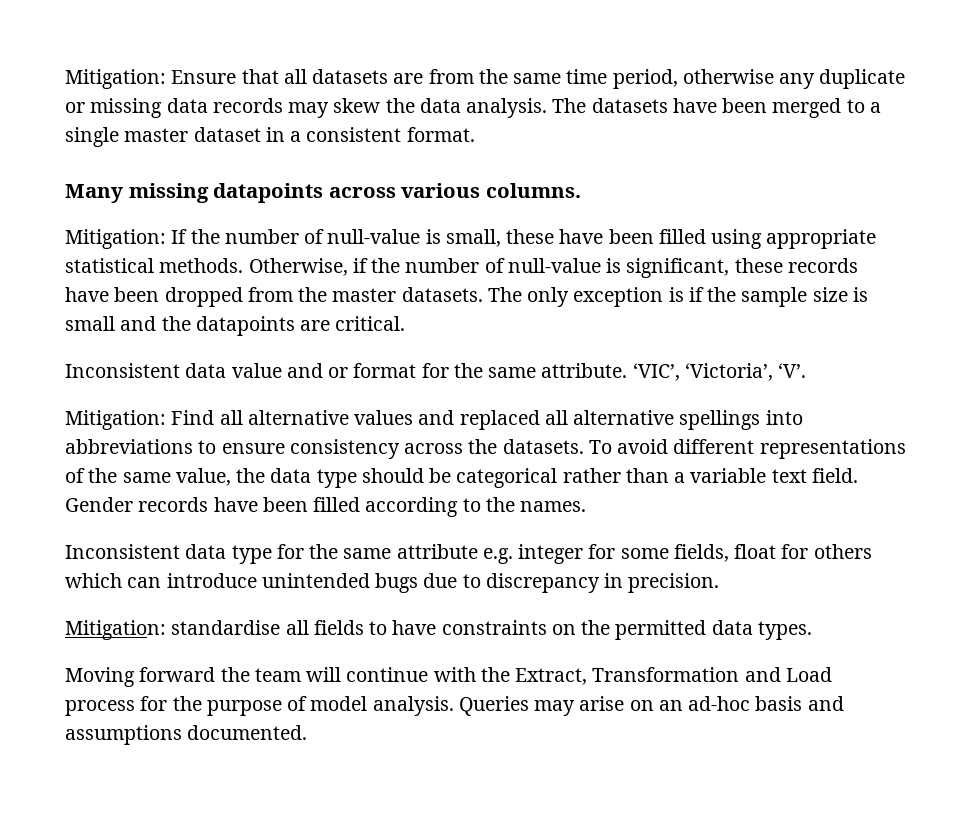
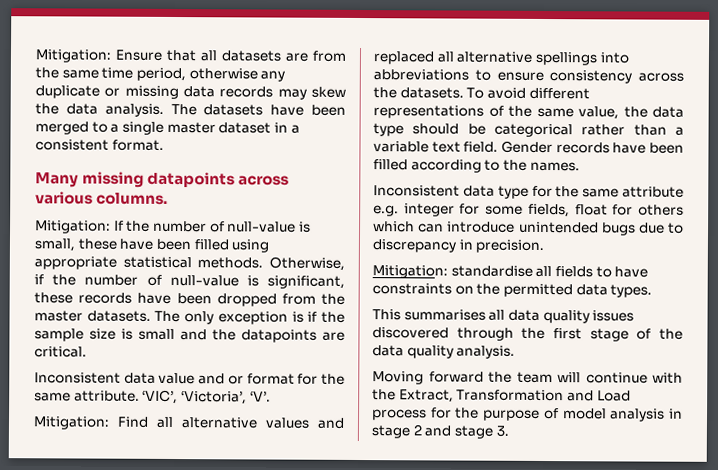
+ This summarises all data quality issues discovered through the first stage of the data quality analysis.
- Moving forward the team will continue with the Extract, Transformation and Load process for the purpose of model analysis. Queries may arise on an ad-hoc basis and assumptions documented.
+ Moving forward the team will continue with the Extract, Transformation and Load process for the purpose of model analysis in stage 2 and stage 3.

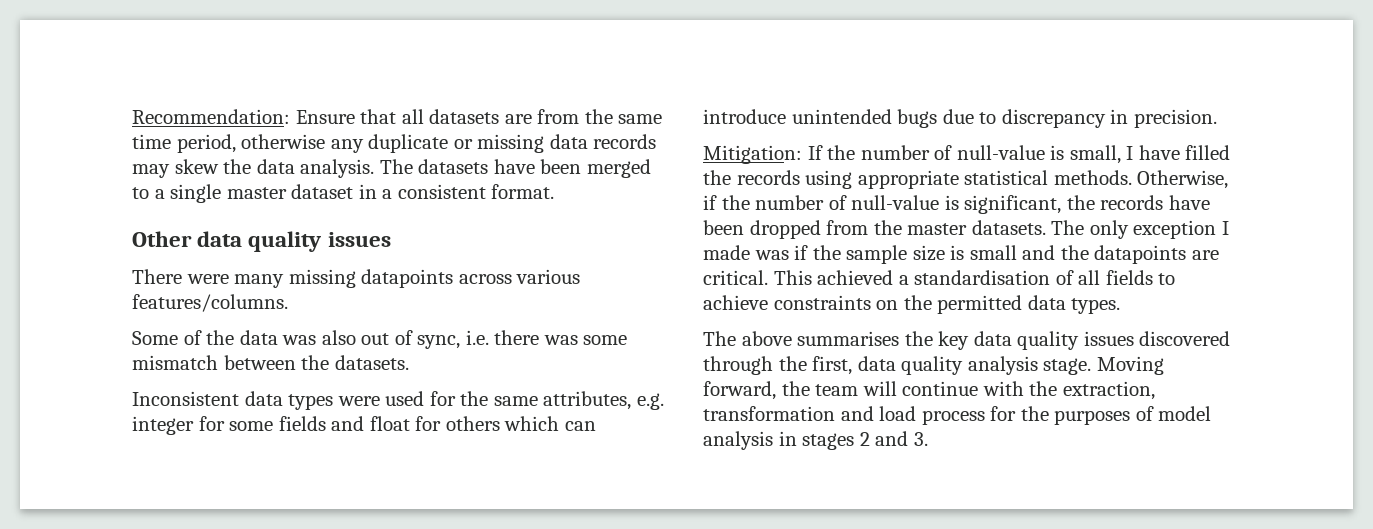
- Mitigation: Ensure that all datasets are from the same time period, otherwise any duplicate or missing data records may skew the data analysis.
+ Recommendation: Ensure that all datasets are from the same time period, otherwise any duplicate or missing data records may skew the data analysis.
- Many missing datapoints across various columns.
- Mitigation: If the number of null-value is small, these have been filled using appropriate statistical methods. Otherwise, if the number of null-value is significant, these records have been dropped from the master datasets. The only exception is if the sample size is small and the datapoints are critical.
- Inconsistent data value and or format for the same attribute. ‘VIC’, ‘Victoria’, ‘V’.
- Mitigation: Find all alternative values and replaced all alternative spellings into abbreviations to ensure consistency across the datasets. To avoid different representations of the same value, the data type should be categorical rather than a variable text field. Gender records have been filled according to the names.
- Inconsistent data type for the same attribute e.g. integer for some fields, float for others which can introduce unintended bugs due to discrepancy in precision.
+ Other data quality issues
+ There were many missing datapoints across various features/columns.
+ Some of the data was also out of sync, i.e. there was some mismatch between the datasets.
+ Inconsistent data types were used for the same attributes, e.g. integer for some fields and float for others which can introduce unintended bugs due to discrepancy in precision.
- Mitigation: standardise all fields to have constraints on the permitted data types.
+ Mitigation: If the number of null-value is small, I have filled the records using appropriate statistical methods. Otherwise, if the number of null-value is significant, the records have been dropped from the master datasets. The only exception I made was if the sample size is small and the datapoints are critical. This achieved a standardisation of all fields to achieve constraints on the permitted data types.
- This summarises all data quality issues discovered through the first stage of the data quality analysis.
- Moving forward the team will continue with the Extract, Transformation and Load process for the purpose of model analysis in stage 2 and stage 3.
+ The above summarises the key data quality issues discovered through the first, data quality analysis stage. Moving forward, the team will continue with the extraction, transformation and load process for the purposes of model analysis in stages 2 and 3.

